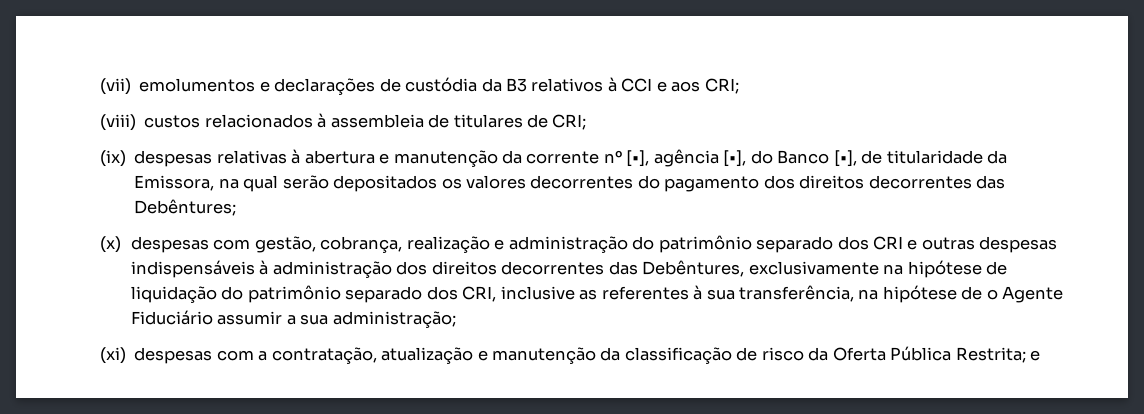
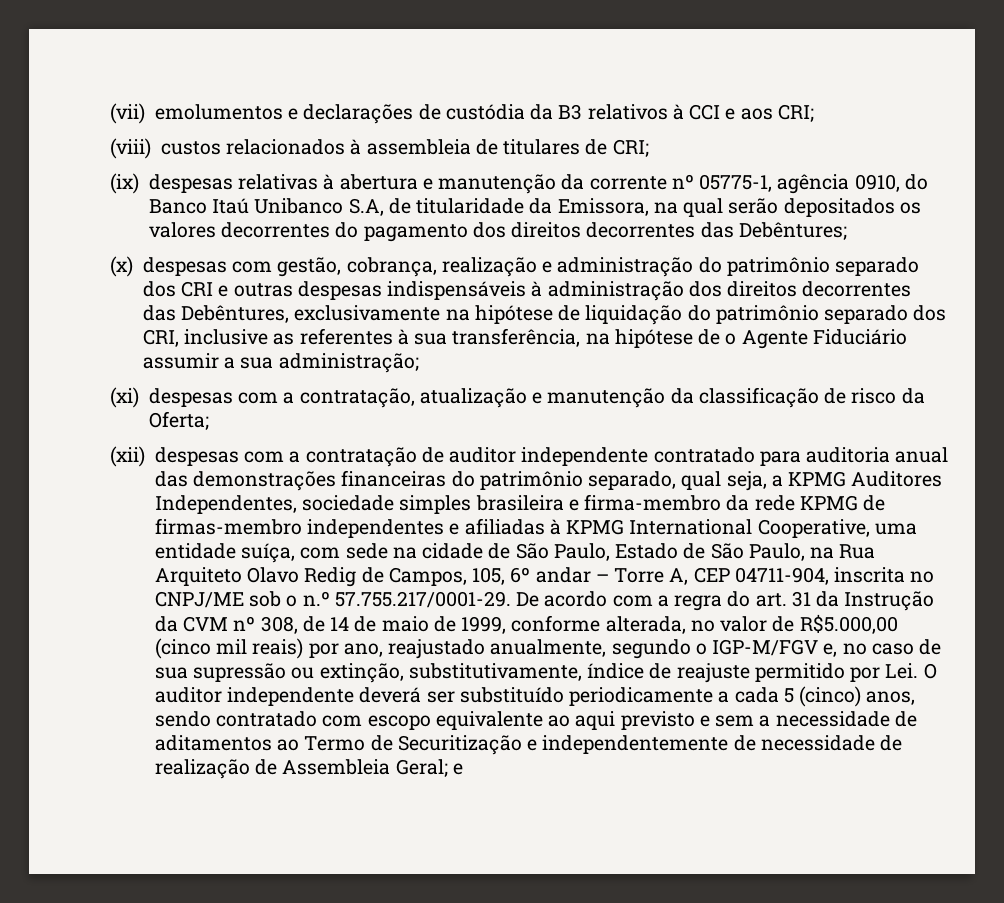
- (ix) despesas relativas à abertura e manutenção da corrente nº [•], agência [•], do Banco [•], de titularidade da Emissora, na qual serão depositados os valores decorrentes do pagamento dos direitos decorrentes das Debêntures;
+ (ix) despesas relativas à abertura e manutenção da corrente nº 05775-1, agência 0910, do Banco Itaú Unibanco S.A, de titularidade da Emissora, na qual serão depositados os valores decorrentes do pagamento dos direitos decorrentes das Debêntures;
- (xi) despesas com a contratação, atualização e manutenção da classificação de risco da Oferta Pública Restrita; e
+ (xi) despesas com a contratação, atualização e manutenção da classificação de risco da Oferta;
+ (xii) despesas com a contratação de auditor independente contratado para auditoria anual das demonstrações financeiras do patrimônio separado, qual seja, a KPMG Auditores Independentes, sociedade simples brasileira e firma-membro da rede KPMG de firmas-membro independentes e afiliadas à KPMG International Cooperative, uma entidade suíça, com sede na cidade de São Paulo, Estado de São Paulo, na Rua Arquiteto Olavo Redig de Campos, 105, 6º andar – Torre A, CEP 04711-904, inscrita no CNPJ/ME sob o n.º 57.755.217/0001-29. De acordo com a regra do art. 31 da Instrução da CVM nº 308, de 14 de maio de 1999, conforme alterada, no valor de R$5.000,00 (cinco mil reais) por ano, reajustado anualmente, segundo o IGP-M/FGV e, no caso de sua supressão ou extinção, substitutivamente, índice de reajuste permitido por Lei. O auditor independente deverá ser substituído periodicamente a cada 5 (cinco) anos, sendo contratado com escopo equivalente ao aqui previsto e sem a necessidade de aditamentos ao Termo de Securitização e independentemente de necessidade de realização de Assembleia Geral; e

